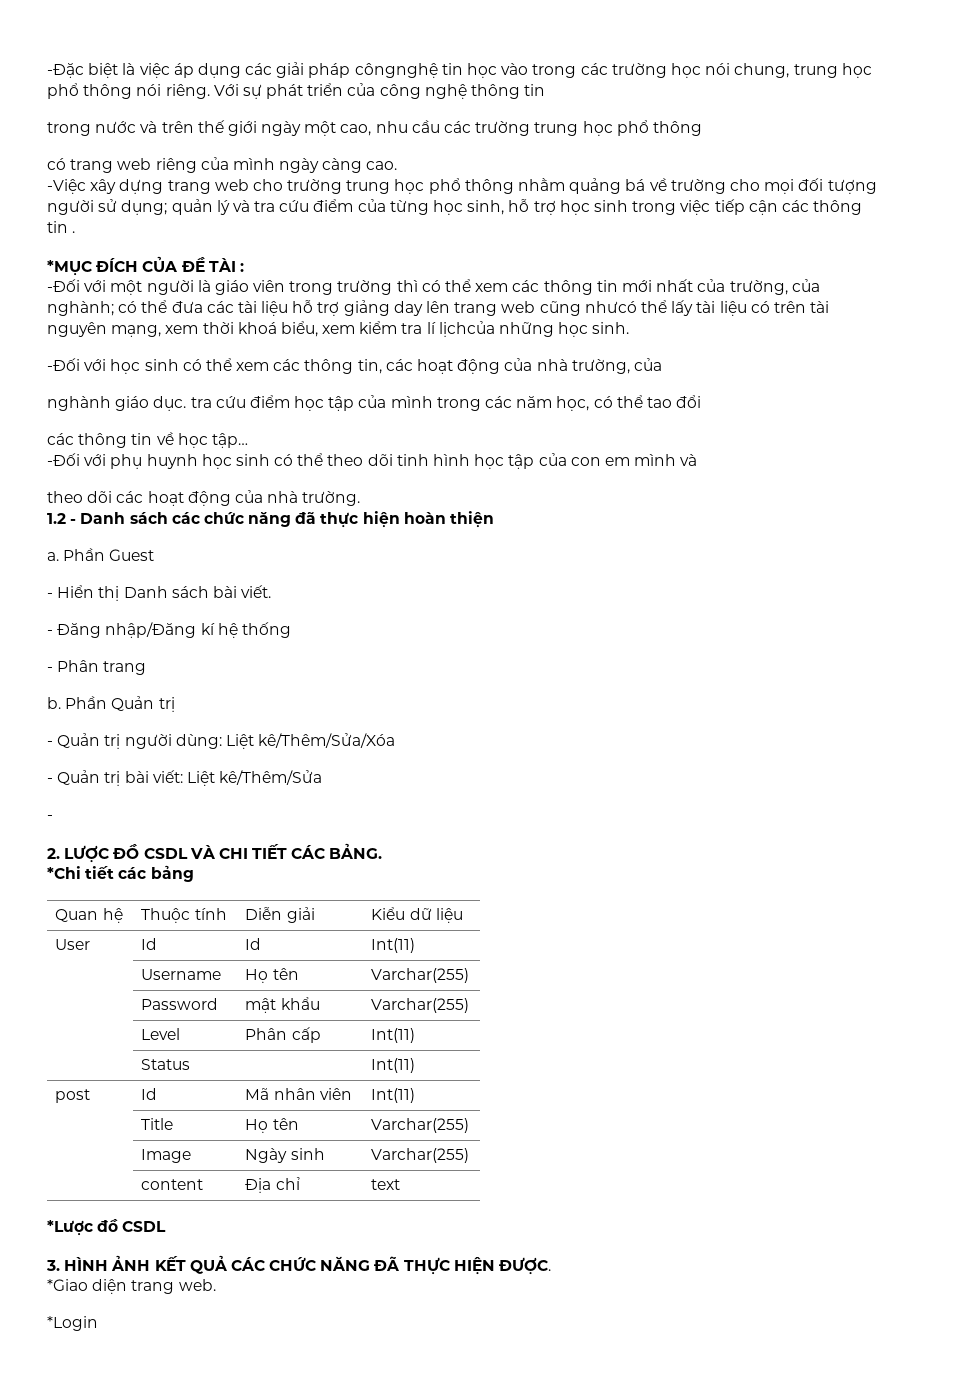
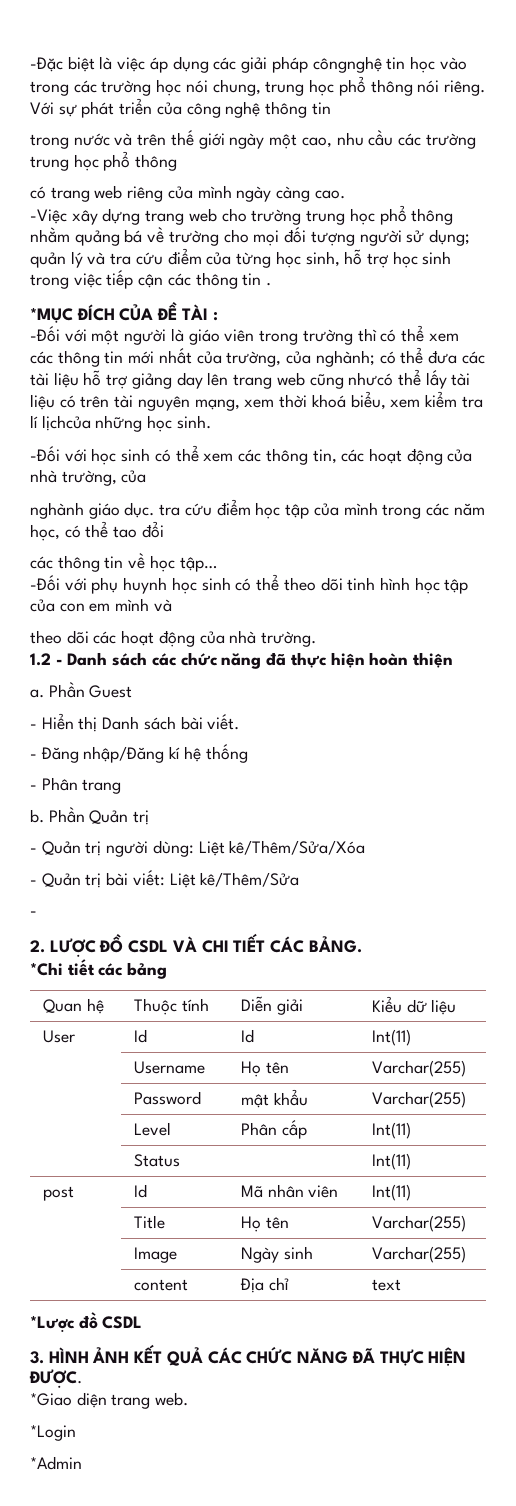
+ *Admin

